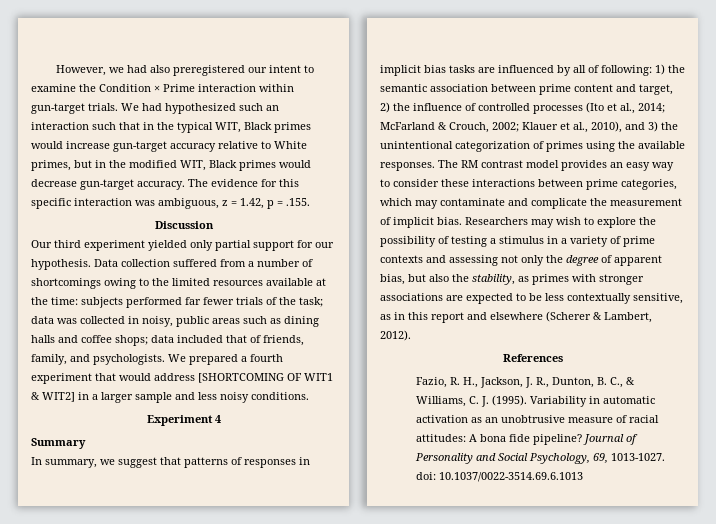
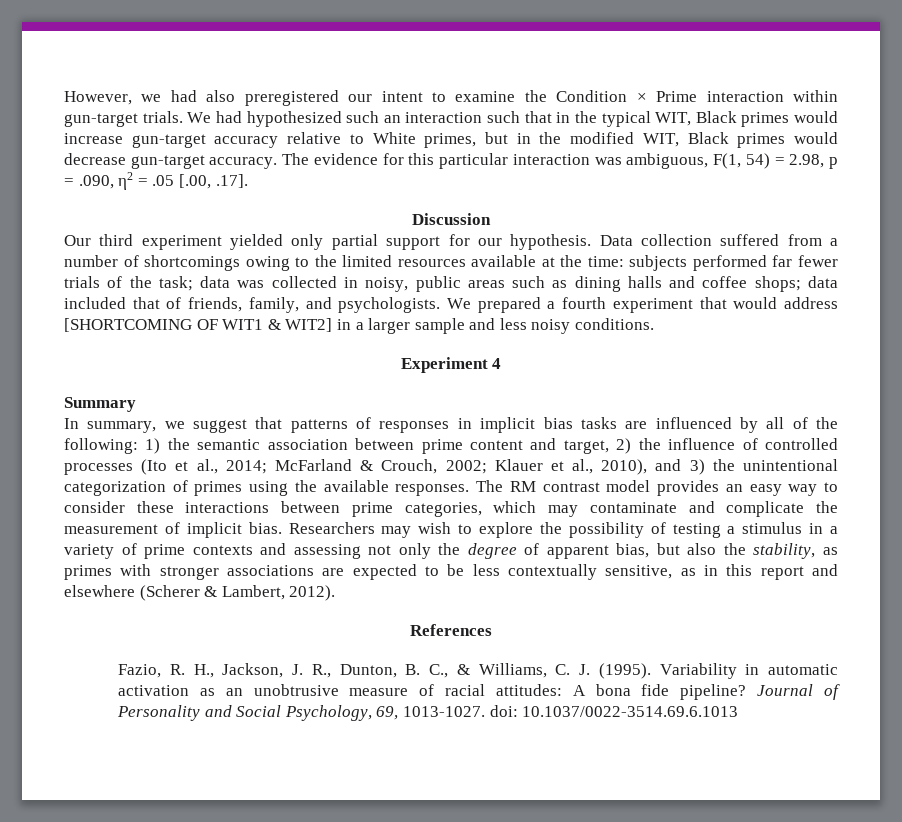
- The evidence for this specific interaction was ambiguous, z = 1.42, p = .155.
+ The evidence for this particular interaction was ambiguous, F(1, 54) = 2.98, p = .090, η2 = .05 [.00, .17].
- In summary, we suggest that patterns of responses in implicit bias tasks are influenced by all of following: 1) the semantic association between prime content and target, 2) the influence of controlled processes (Ito et al., 2014; McFarland & Crouch, 2002; Klauer et al., 2010), and 3) the unintentional categorization of primes using the available responses.
+ In summary, we suggest that patterns of responses in implicit bias tasks are influenced by all of the following: 1) the semantic association between prime content and target, 2) the influence of controlled processes (Ito et al., 2014; McFarland & Crouch, 2002; Klauer et al., 2010), and 3) the unintentional categorization of primes using the available responses.

